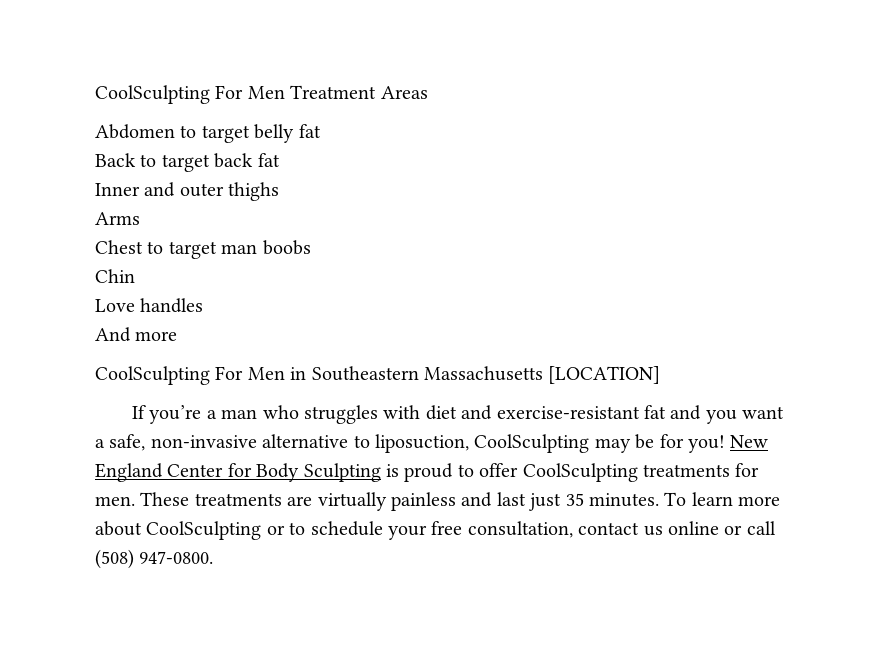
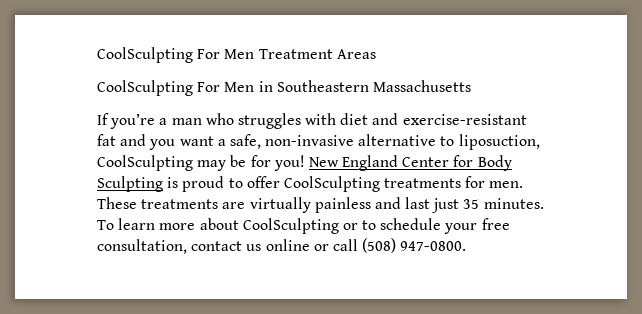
- Abdomen to target belly fat
- Back to target back fat
- Inner and outer thighs
- Arms
- Chest to target man boobs
- Chin
- Love handles
- And more
- CoolSculpting For Men in Southeastern Massachusetts [LOCATION]
+ CoolSculpting For Men in Southeastern Massachusetts

